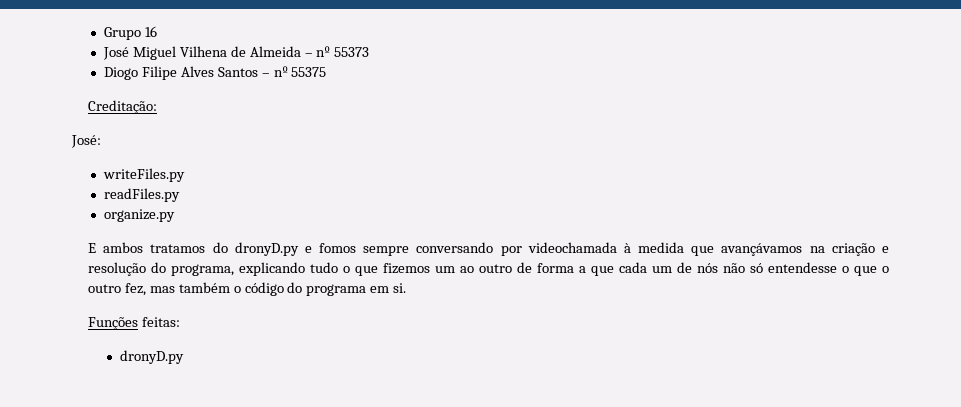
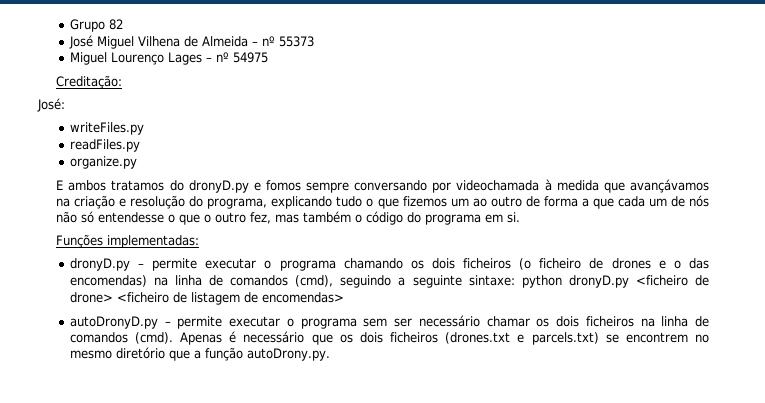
- Grupo 16
+ Grupo 82
- Diogo Filipe Alves Santos – nº 55375
+ Miguel Lourenço Lages – nº 54975
- Funções feitas:
- dronyD.py
+ Funções implementadas:
+ dronyD.py – permite executar o programa chamando os dois ficheiros (o ficheiro de drones e o das encomendas) na linha de comandos (cmd), seguindo a seguinte sintaxe: python dronyD.py <ficheiro de drone> <ficheiro de listagem de encomendas>
+ autoDronyD.py – permite executar o programa sem ser necessário chamar os dois ficheiros na linha de comandos (cmd). Apenas é necessário que os dois ficheiros (drones.txt e parcels.txt) se encontrem no mesmo diretório que a função autoDrony.py.

